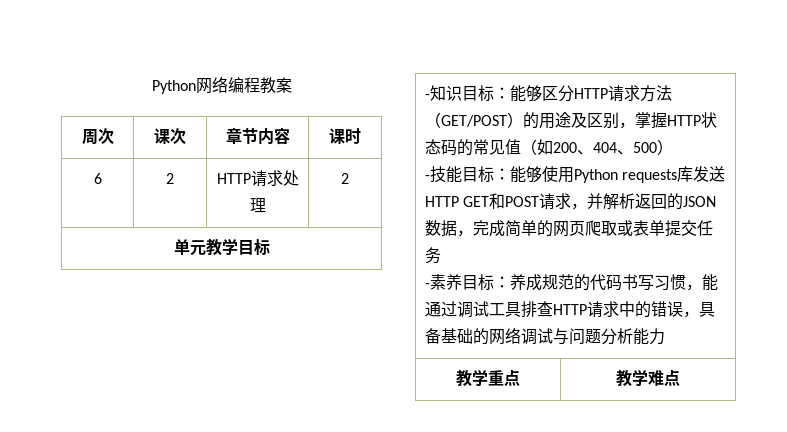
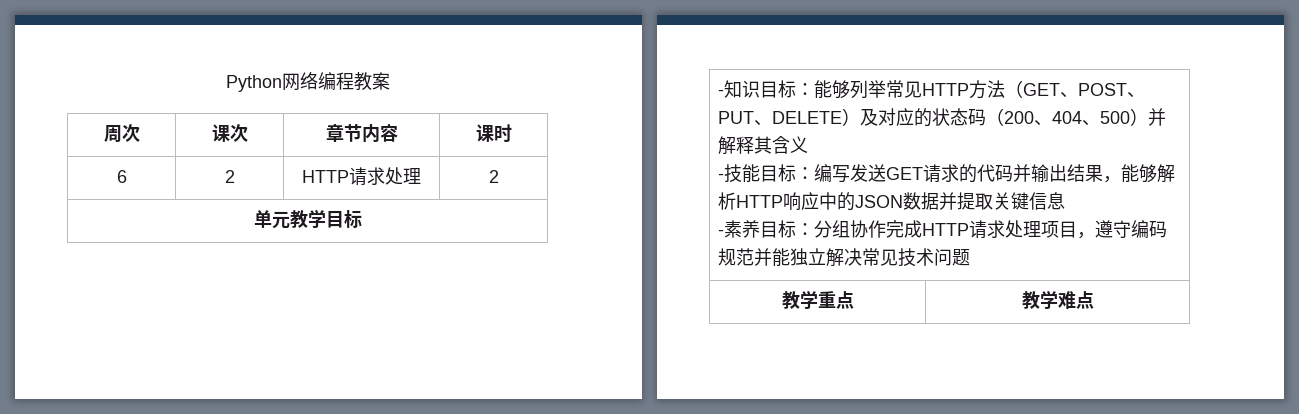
- -知识目标：能够区分HTTP请求方法（GET/POST）的用途及区别，掌握HTTP状态码的常见值（如200、404、500）
+ -知识目标：能够列举常见HTTP方法（GET、POST、PUT、DELETE）及对应的状态码（200、404、500）并解释其含义
- -技能目标：能够使用Python requests库发送HTTP GET和POST请求，并解析返回的JSON数据，完成简单的网页爬取或表单提交任务
- -素养目标：养成规范的代码书写习惯，能通过调试工具排查HTTP请求中的错误，具备基础的网络调试与问题分析能力
+ -技能目标：编写发送GET请求的代码并输出结果，能够解析HTTP响应中的JSON数据并提取关键信息
+ -素养目标：分组协作完成HTTP请求处理项目，遵守编码规范并能独立解决常见技术问题

